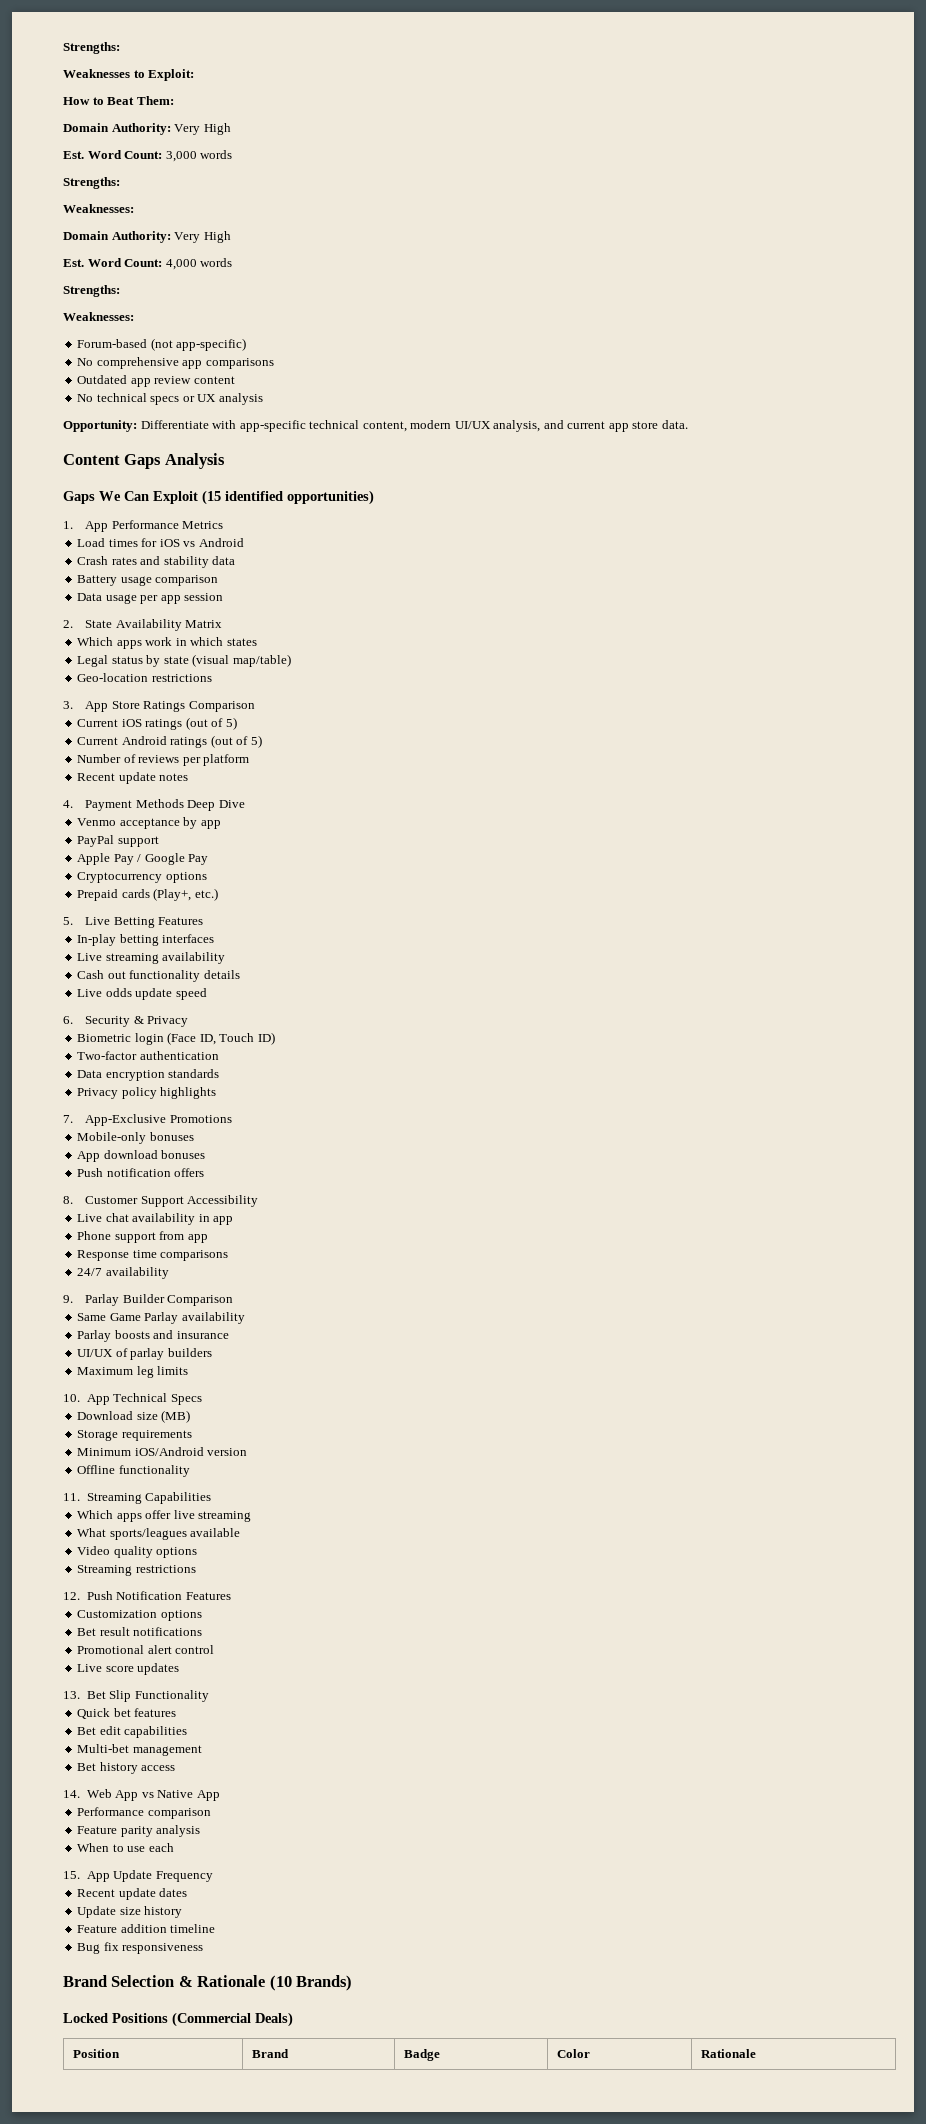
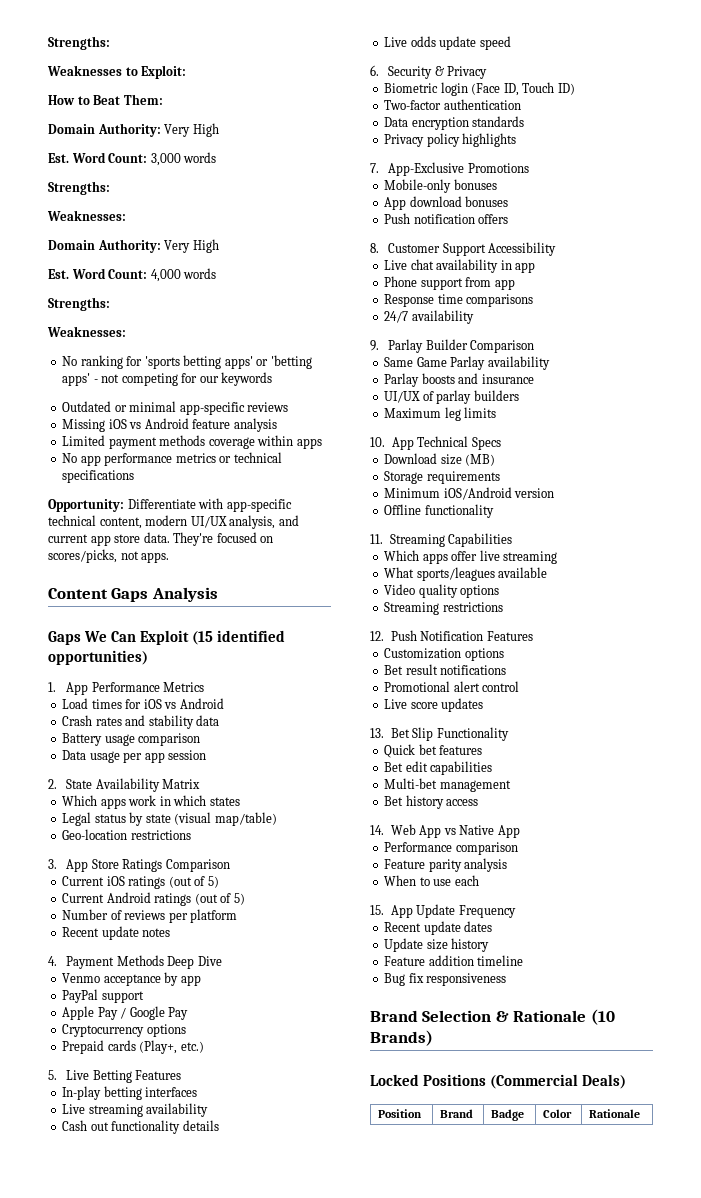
- Forum-based (not app-specific)
- No comprehensive app comparisons
- Outdated app review content
- No technical specs or UX analysis
+ No ranking for 'sports betting apps' or 'betting apps' - not competing for our keywords
+ Outdated or minimal app-specific reviews
+ Missing iOS vs Android feature analysis
+ Limited payment methods coverage within apps
+ No app performance metrics or technical specifications
+ They're focused on scores/picks, not apps.

